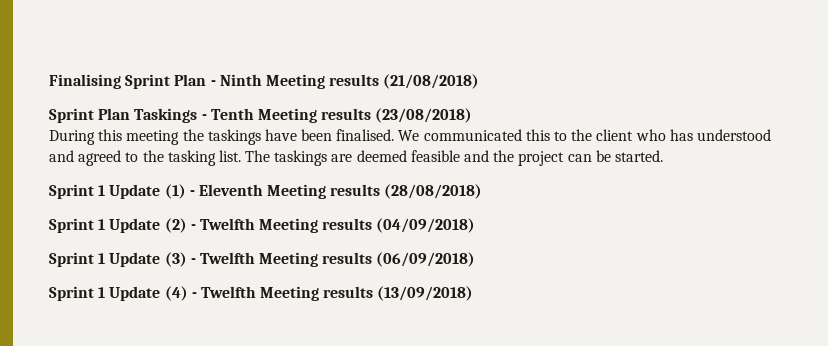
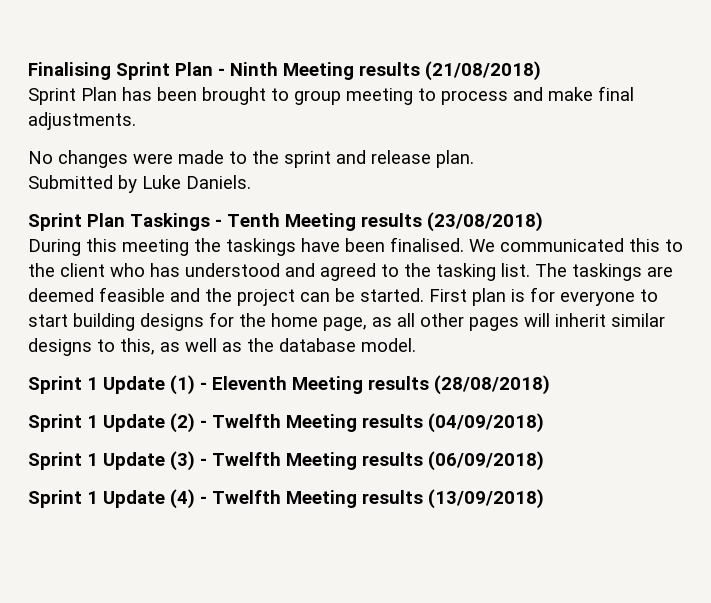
+ Sprint Plan has been brought to group meeting to process and make final adjustments.
+ No changes were made to the sprint and release plan.
+ Submitted by Luke Daniels.
+ First plan is for everyone to start building designs for the home page, as all other pages will inherit similar designs to this, as well as the database model.

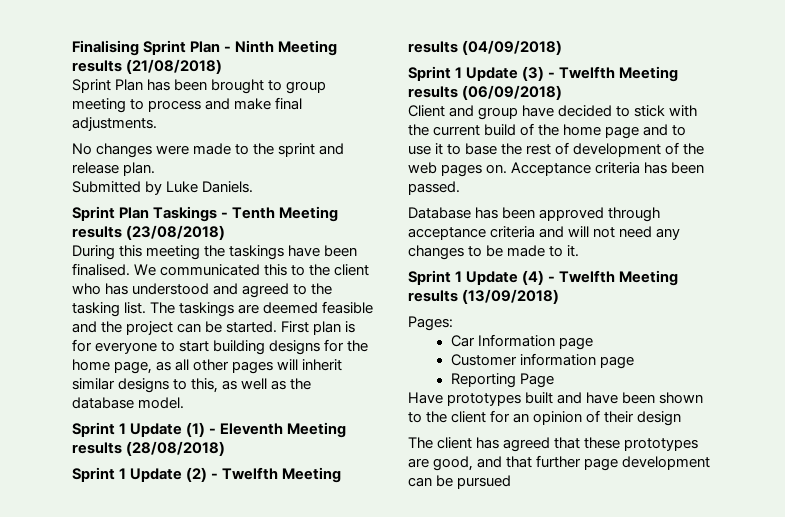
+ Client and group have decided to stick with the current build of the home page and to use it to base the rest of development of the web pages on. Acceptance criteria has been passed.
+ Database has been approved through acceptance criteria and will not need any changes to be made to it.
+ Pages:
+ Car Information page
+ Customer information page
+ Reporting Page
+ Have prototypes built and have been shown to the client for an opinion of their design
+ The client has agreed that these prototypes are good, and that further page development can be pursued

